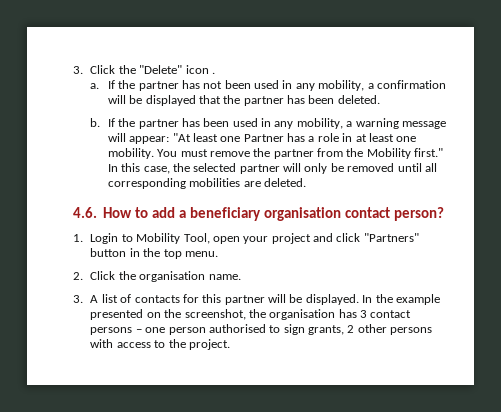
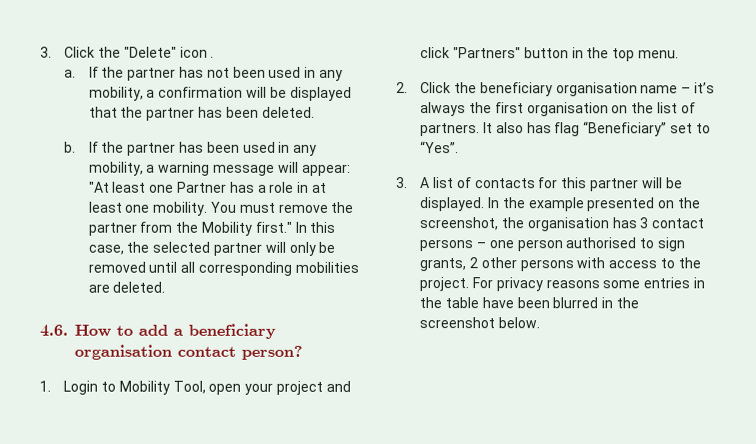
- 2. Click the organisation name.
+ 2. Click the beneficiary organisation name – it’s always the first organisation on the list of partners. It also has flag “Beneficiary” set to “Yes”.
+ For privacy reasons some entries in the table have been blurred in the screenshot below.

